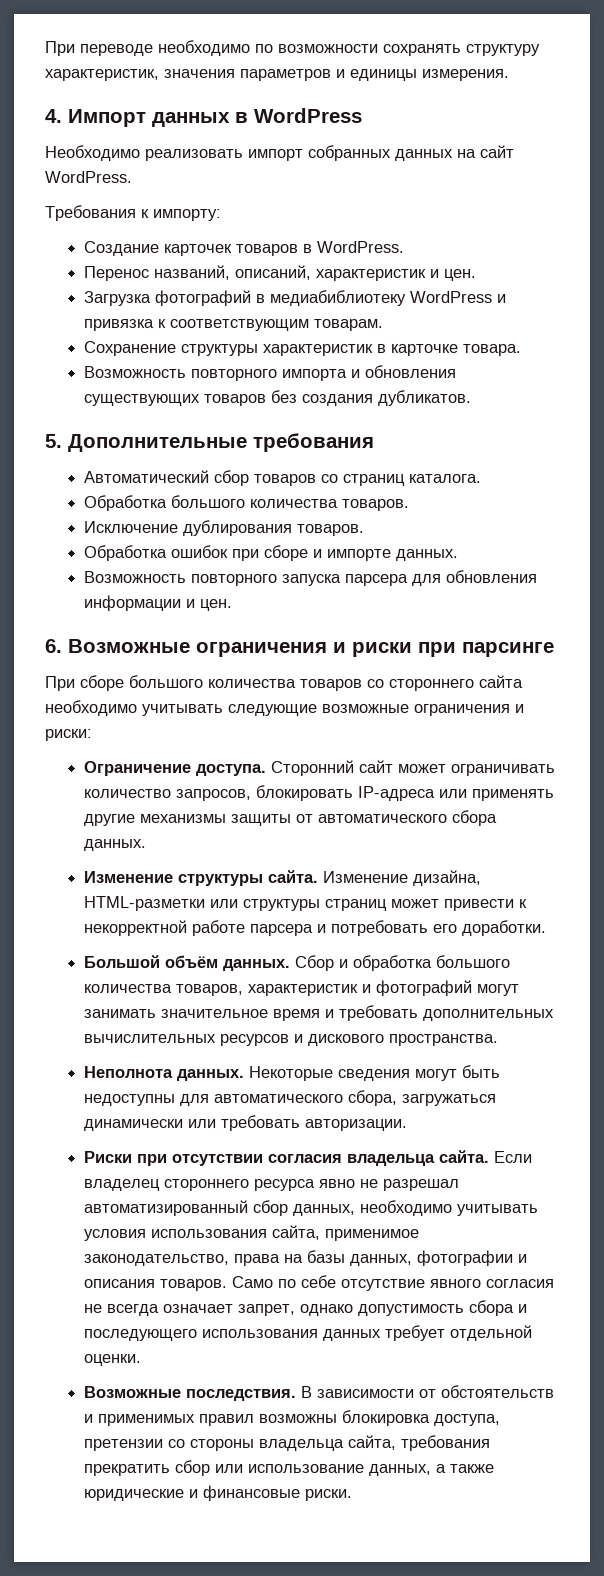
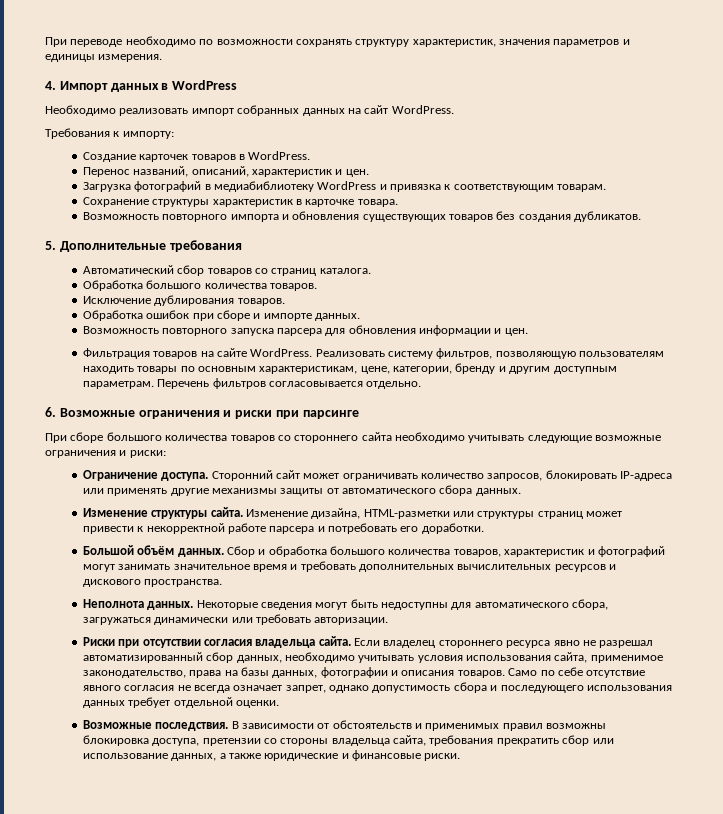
+ Фильтрация товаров на сайте WordPress. Реализовать систему фильтров, позволяющую пользователям находить товары по основным характеристикам, цене, категории, бренду и другим доступным параметрам. Перечень фильтров согласовывается отдельно.

